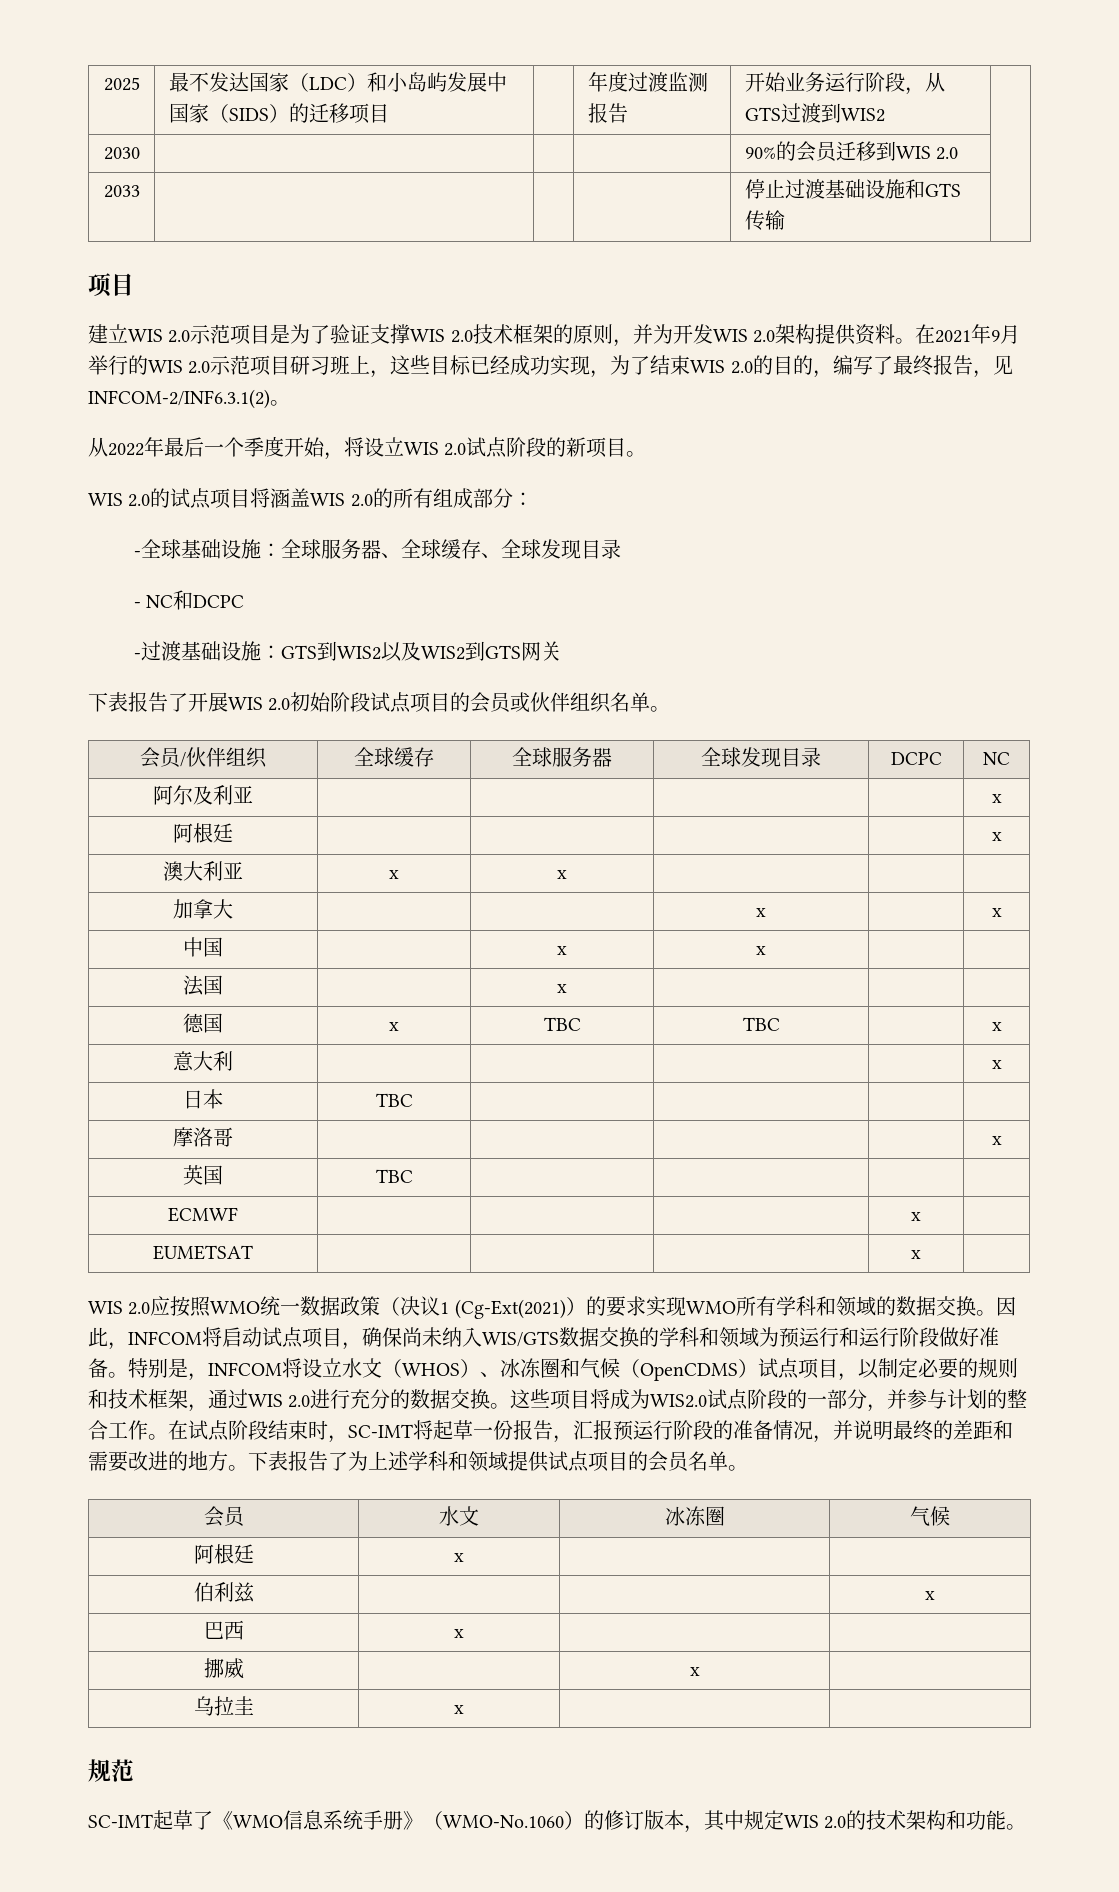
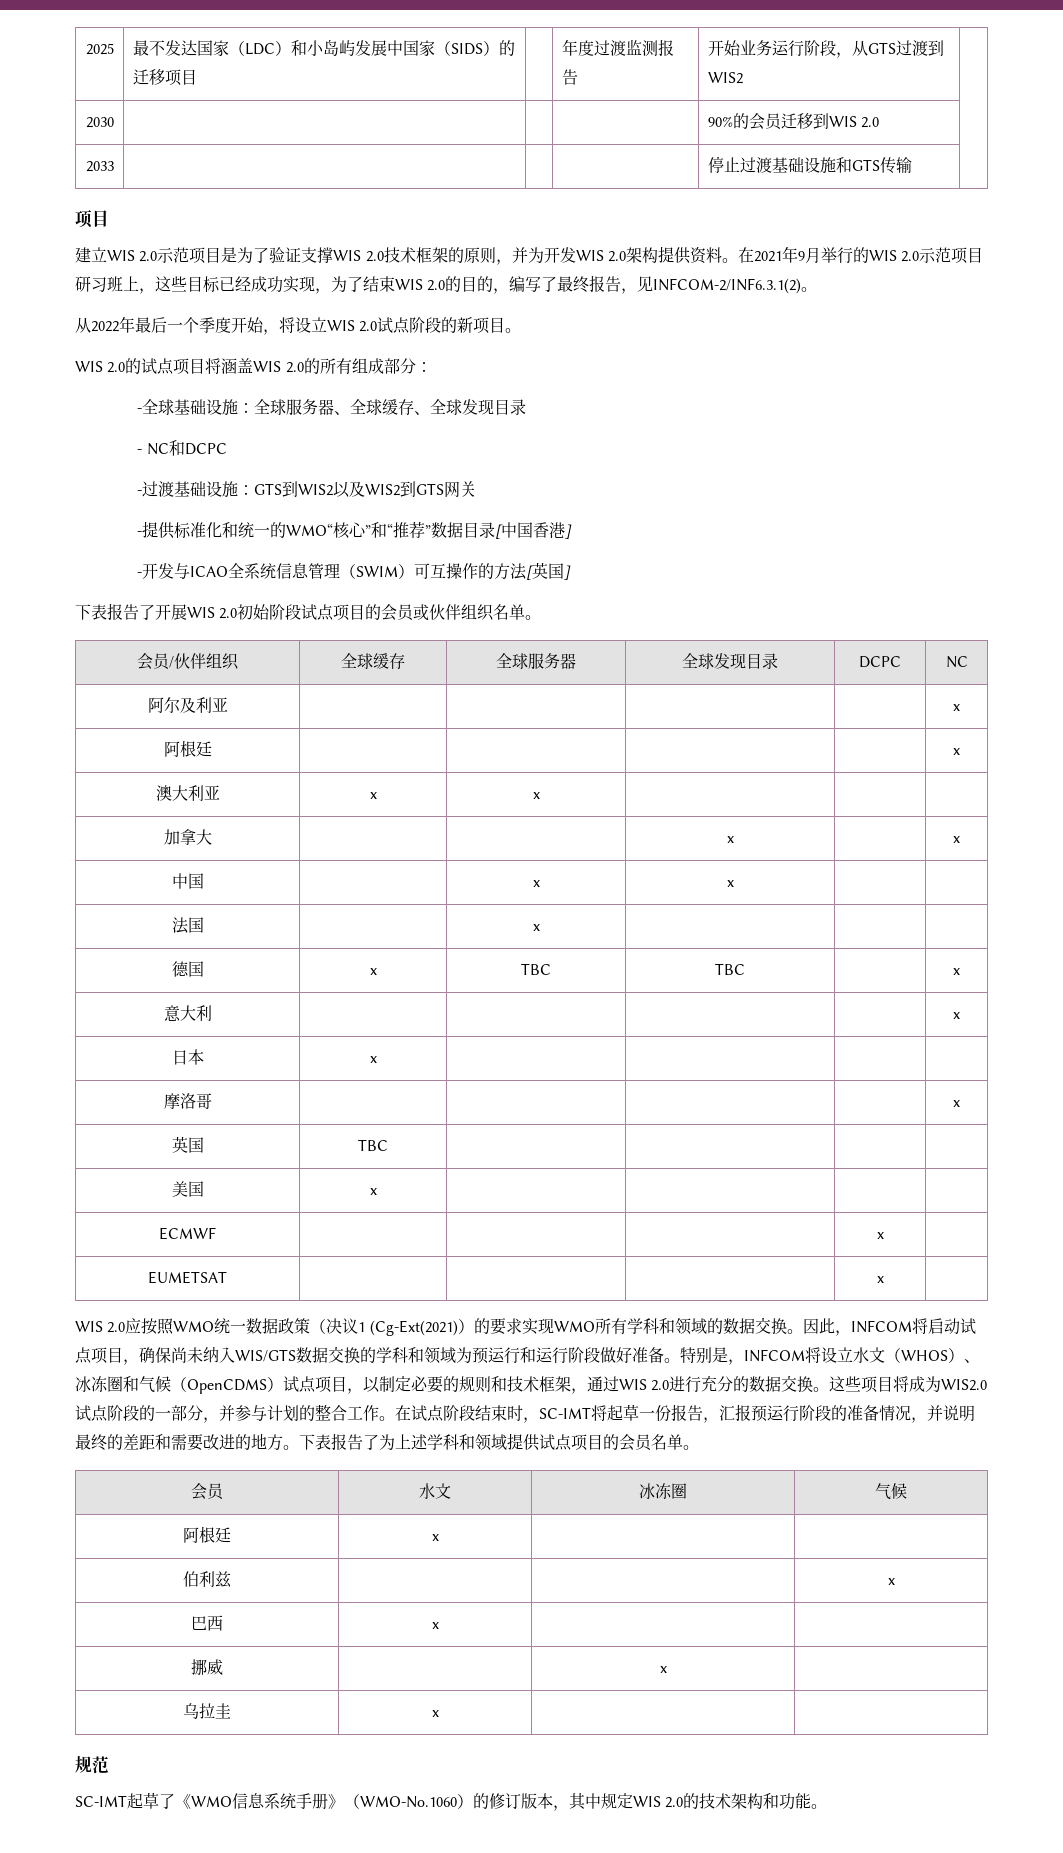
+ -提供标准化和统一的WMO“核心”和“推荐”数据目录[中国香港]
+ -开发与ICAO全系统信息管理（SWIM）可互操作的方法[英国]
- 日本 | TBC | | | |
+ 日本 | x | | | |
+ 美国 | x | | | |

